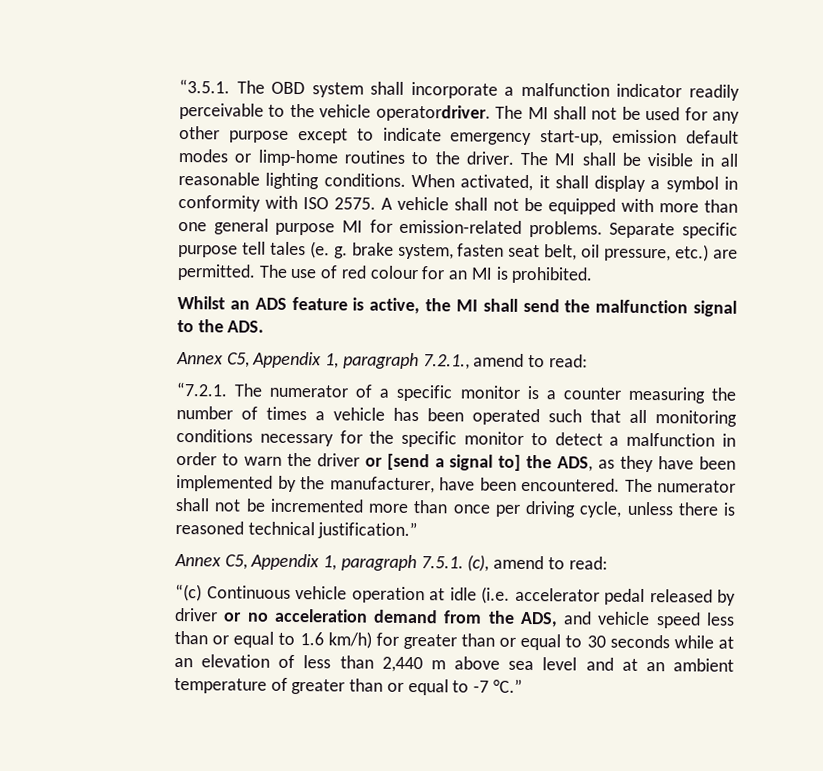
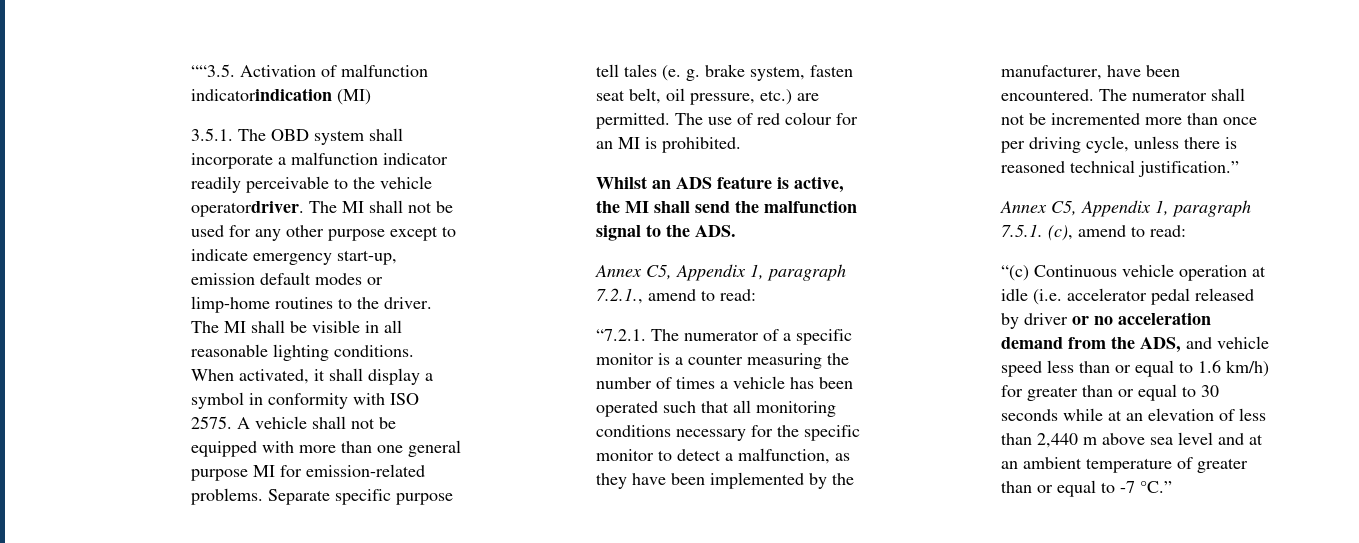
- “3.5.1. The OBD system shall incorporate a malfunction indicator readily perceivable to the vehicle operatordriver.
+ ““3.5. Activation of malfunction indicatorindication (MI)
+ 3.5.1. The OBD system shall incorporate a malfunction indicator readily perceivable to the vehicle operatordriver.
- “7.2.1. The numerator of a specific monitor is a counter measuring the number of times a vehicle has been operated such that all monitoring conditions necessary for the specific monitor to detect a malfunction in order to warn the driver or [send a signal to] the ADS, as they have been implemented by the manufacturer, have been encountered.
+ “7.2.1. The numerator of a specific monitor is a counter measuring the number of times a vehicle has been operated such that all monitoring conditions necessary for the specific monitor to detect a malfunction, as they have been implemented by the manufacturer, have been encountered.

